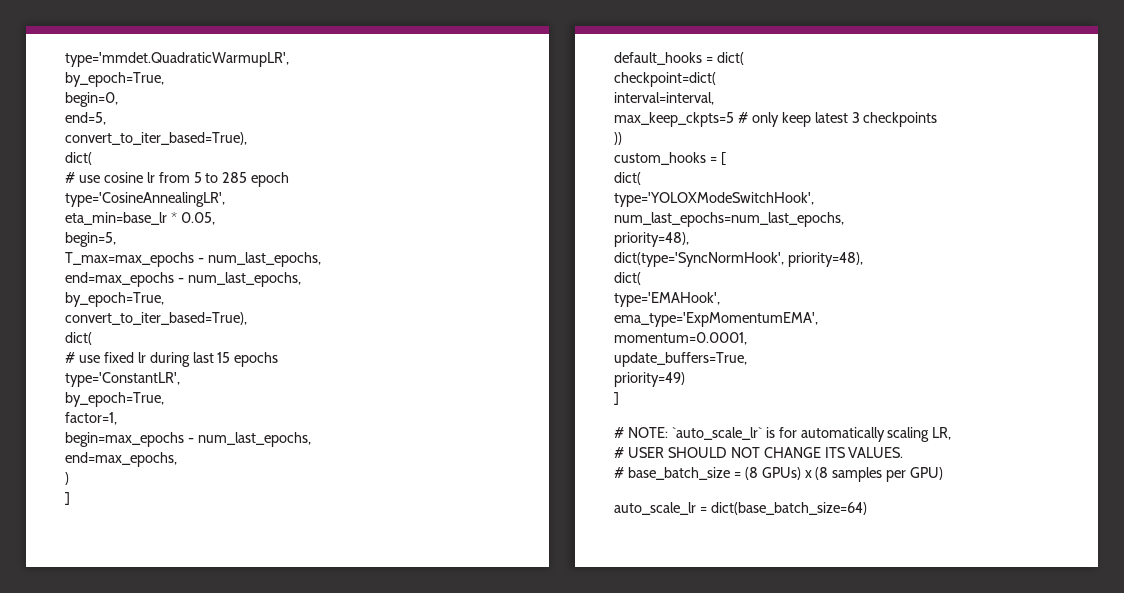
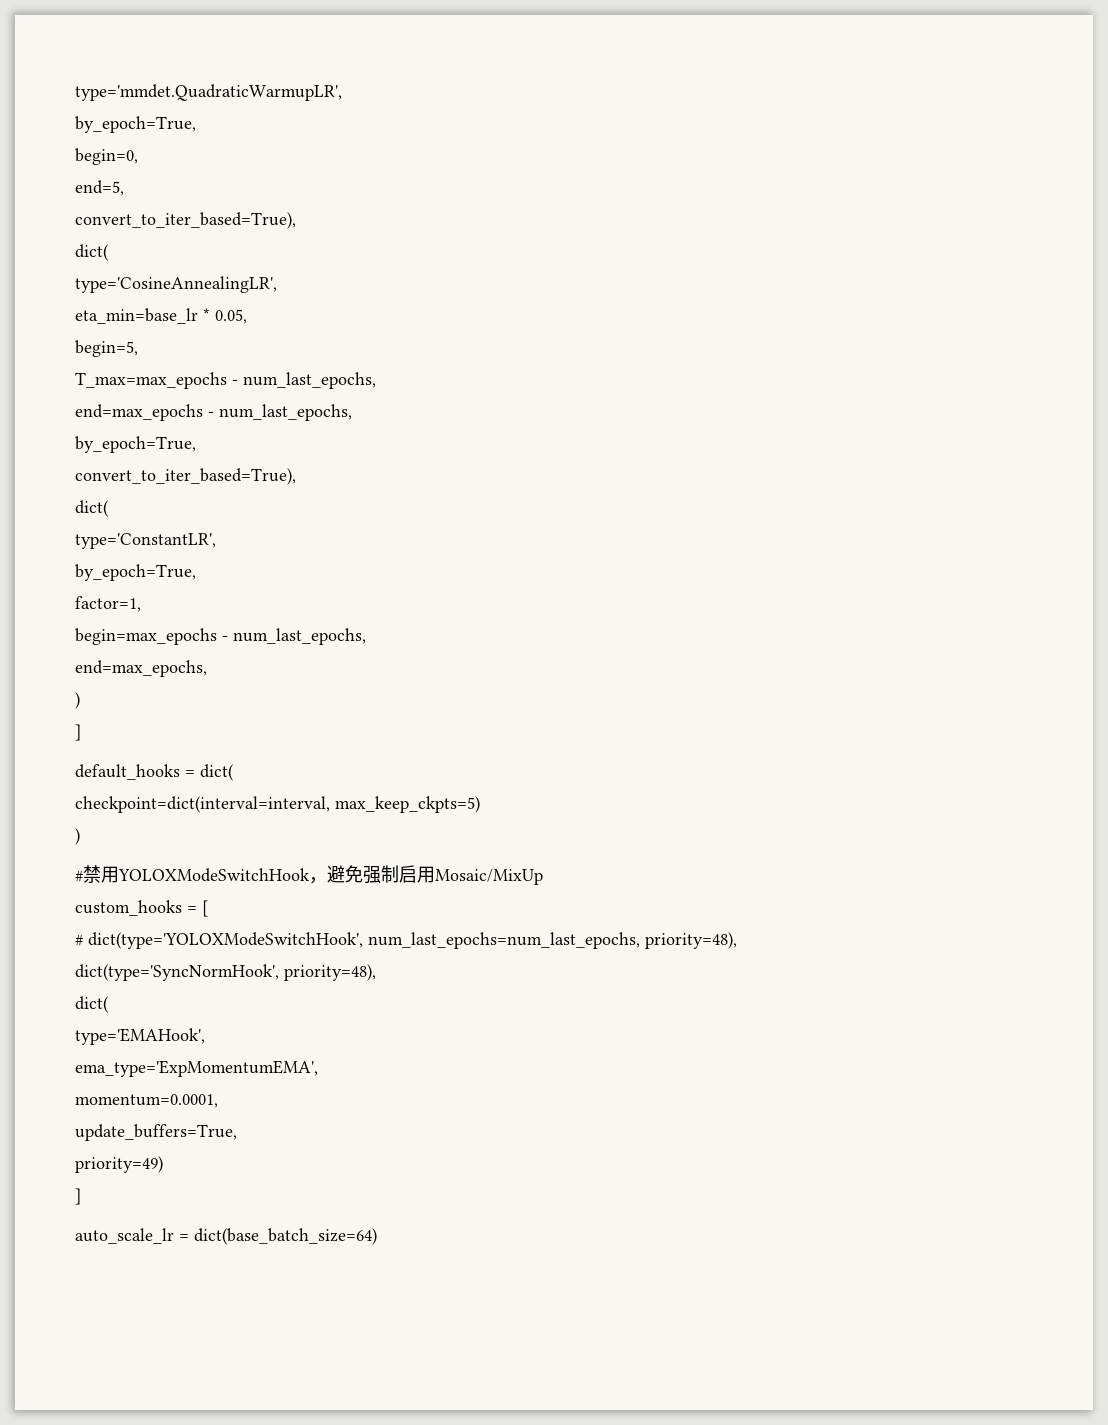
- # use cosine lr from 5 to 285 epoch
- # use fixed lr during last 15 epochs
- checkpoint=dict(
- interval=interval,
- max_keep_ckpts=5 # only keep latest 3 checkpoints
- ))
+ checkpoint=dict(interval=interval, max_keep_ckpts=5)
+ )
+ #禁用YOLOXModeSwitchHook，避免强制启用Mosaic/MixUp
  custom_hooks = [
- dict(
- type='YOLOXModeSwitchHook',
- num_last_epochs=num_last_epochs,
- priority=48),
+ # dict(type='YOLOXModeSwitchHook', num_last_epochs=num_last_epochs, priority=48),
- # NOTE: `auto_scale_lr` is for automatically scaling LR,
- # USER SHOULD NOT CHANGE ITS VALUES.
- # base_batch_size = (8 GPUs) x (8 samples per GPU)

